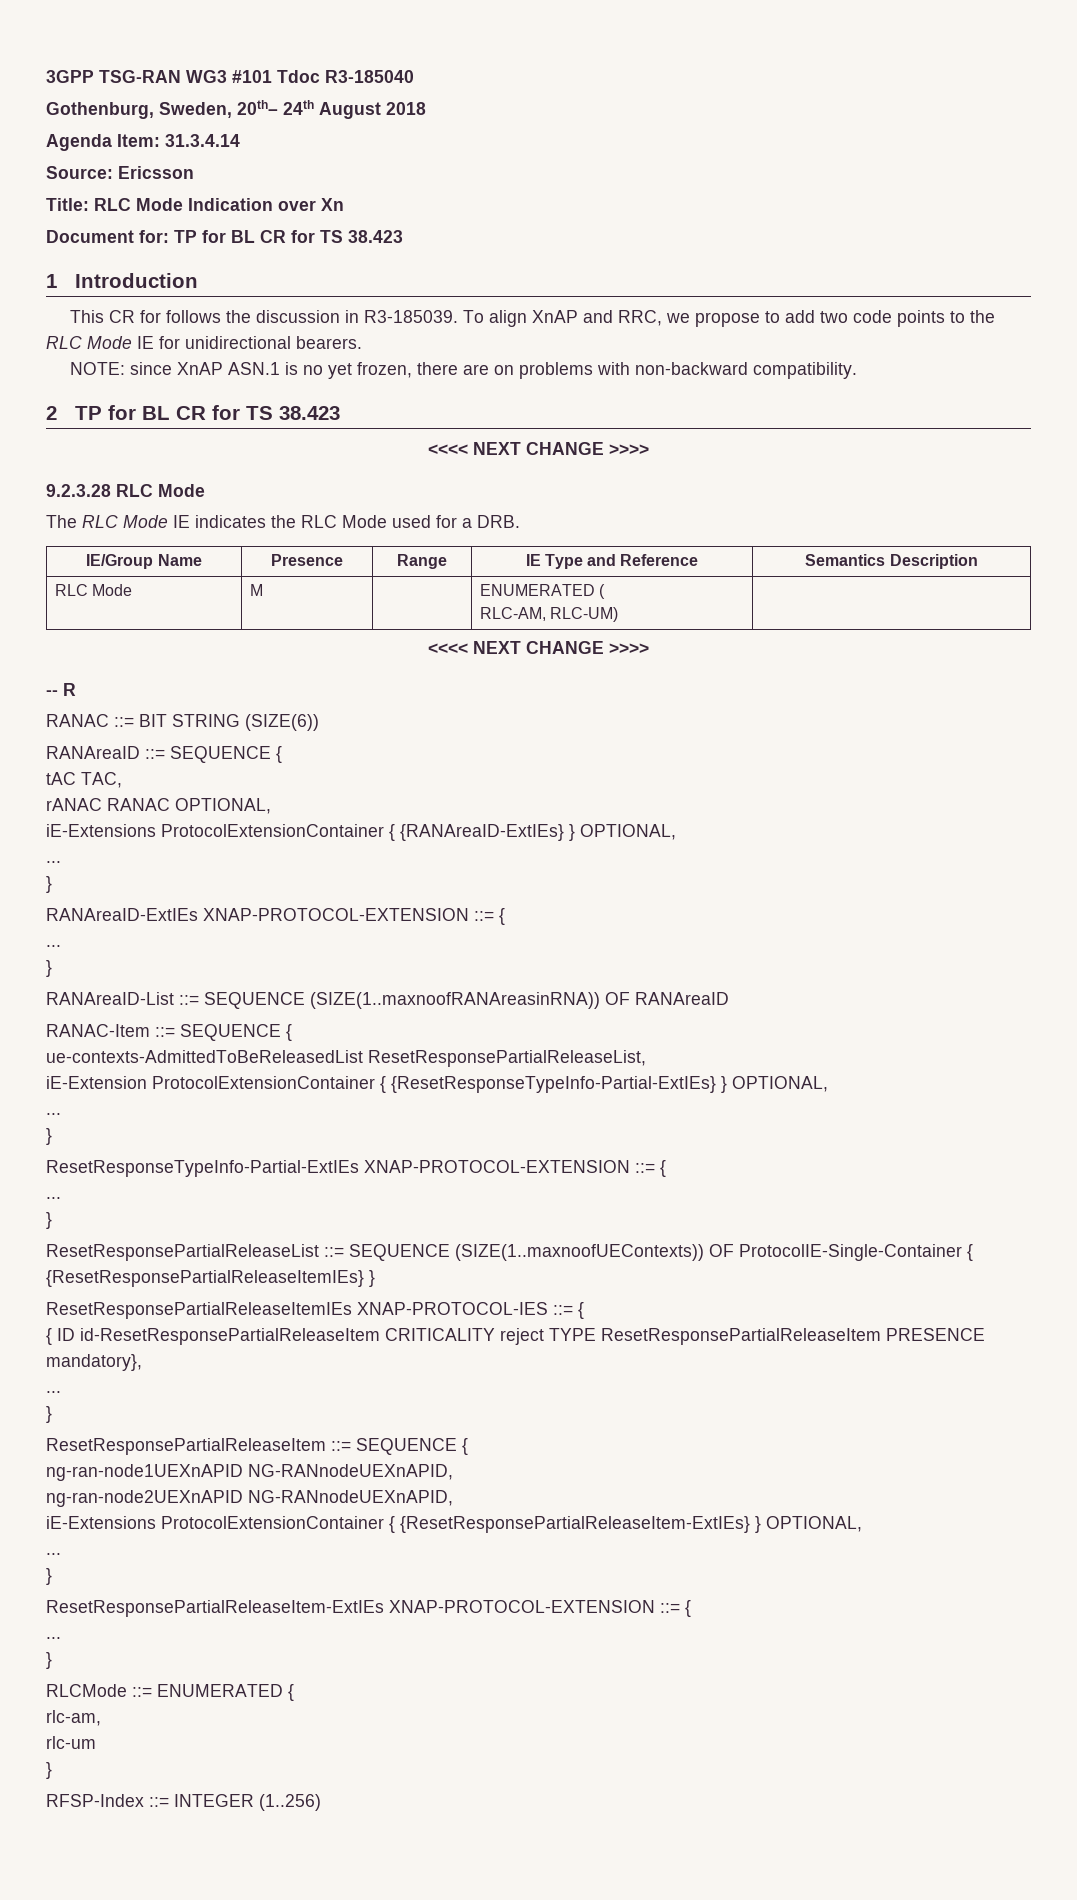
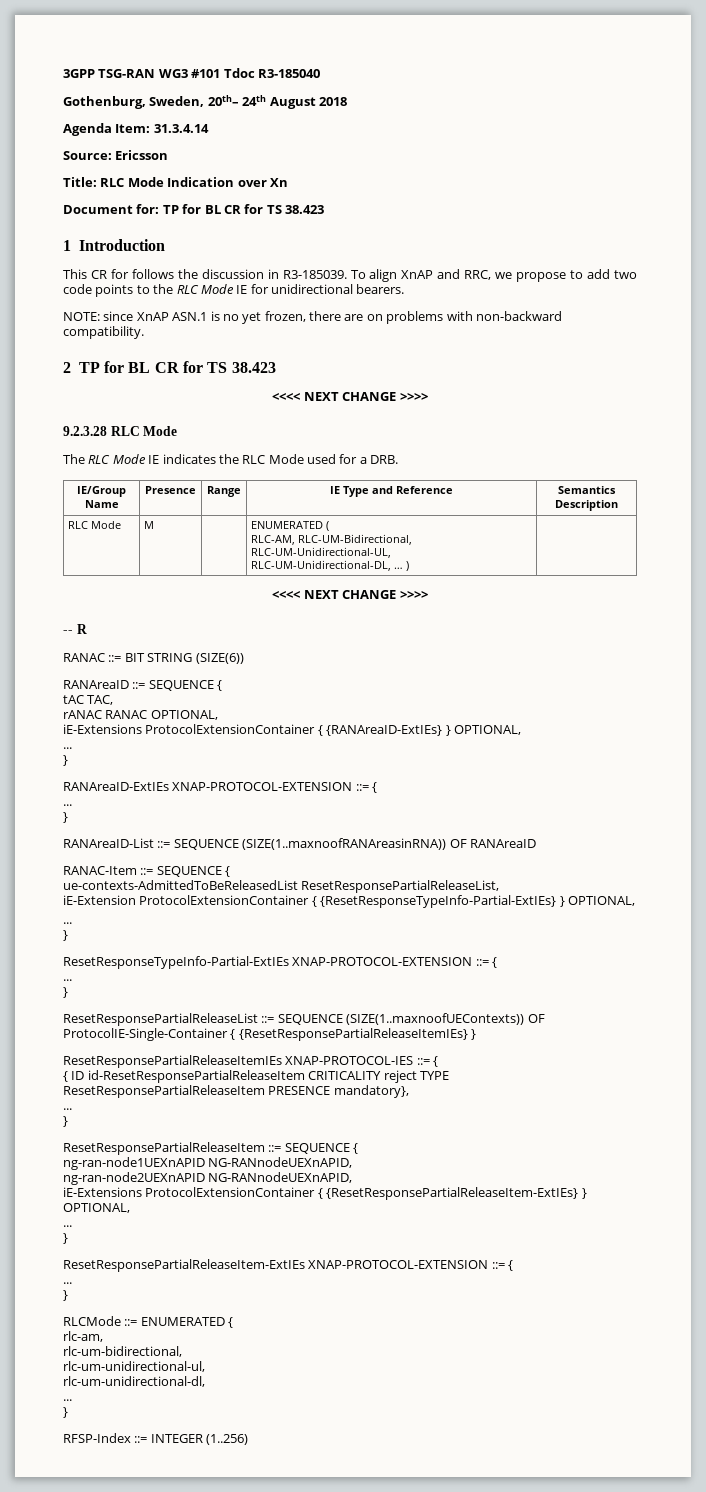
  RLC Mode | M | | ENUMERATED (
- RLC-AM, RLC-UM) |
+ RLC-AM, RLC-UM-Bidirectional, RLC-UM-Unidirectional-UL, RLC-UM-Unidirectional-DL, … ) |
- rlc-um
+ rlc-um-bidirectional,
+ rlc-um-unidirectional-ul,
+ rlc-um-unidirectional-dl,
+ ...

